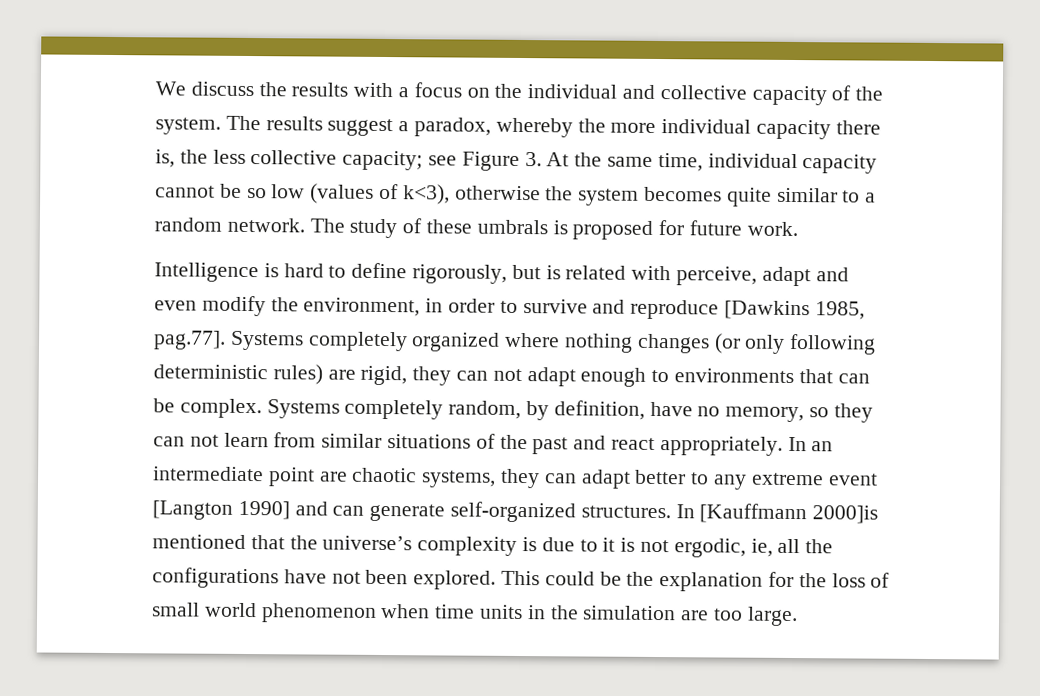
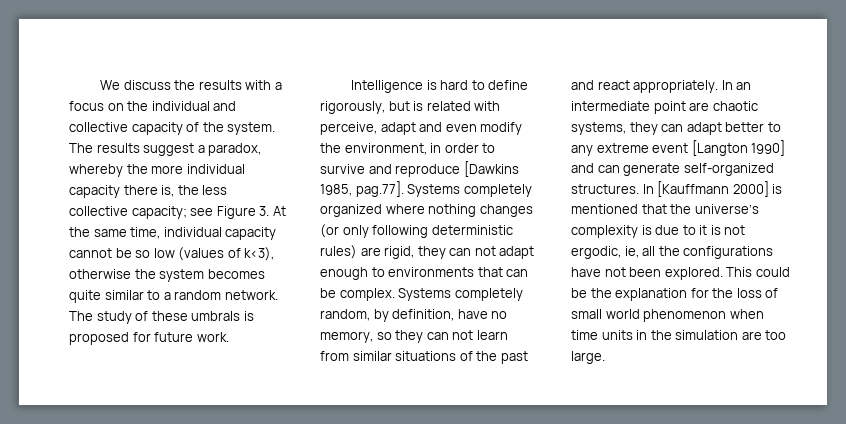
- In [Kauffmann 2000]is mentioned that the universe’s complexity is due to it is not ergodic, ie, all the configurations have not been explored.
+ In [Kauffmann 2000] is mentioned that the universe’s complexity is due to it is not ergodic, ie, all the configurations have not been explored.

